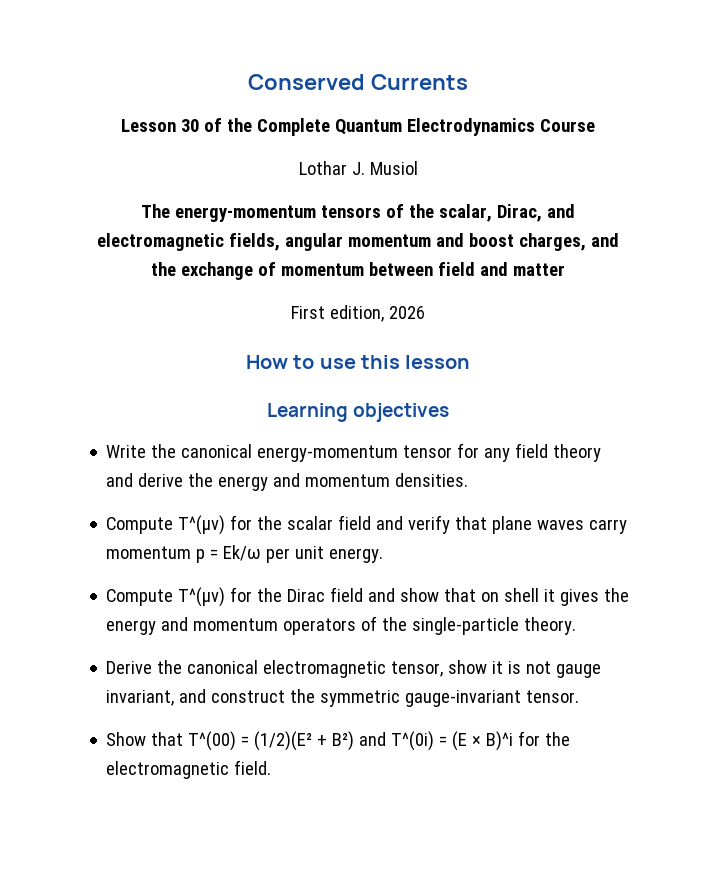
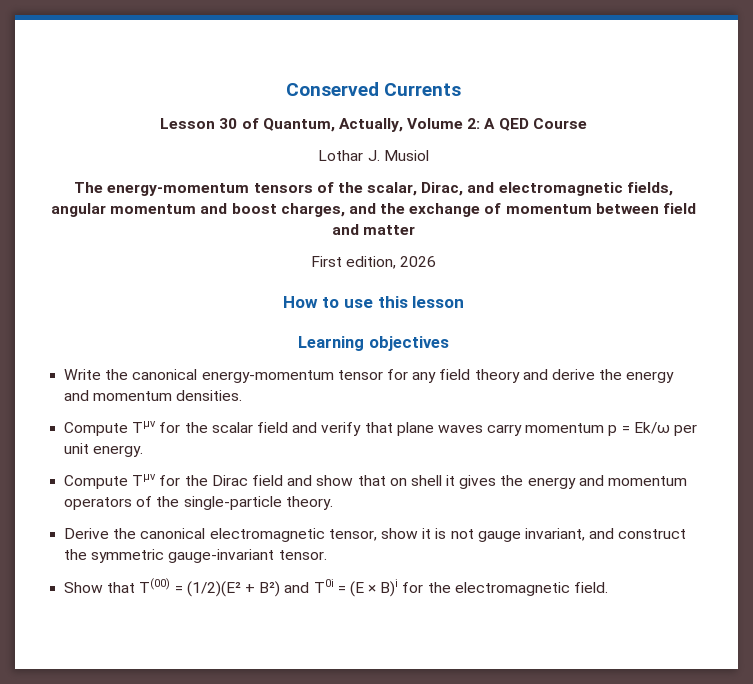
- Lesson 30 of the Complete Quantum Electrodynamics Course
+ Lesson 30 of Quantum, Actually, Volume 2: A QED Course
- Compute T^(μν) for the scalar field and verify that plane waves carry momentum p = Ek/ω per unit energy.
+ Compute Tμν for the scalar field and verify that plane waves carry momentum p = Ek/ω per unit energy.
- Compute T^(μν) for the Dirac field and show that on shell it gives the energy and momentum operators of the single-particle theory.
+ Compute Tμν for the Dirac field and show that on shell it gives the energy and momentum operators of the single-particle theory.
- Show that T^(00) = (1/2)(E² + B²) and T^(0i) = (E × B)^i for the electromagnetic field.
+ Show that T(00) = (1/2)(E² + B²) and T0i = (E × B)i for the electromagnetic field.

